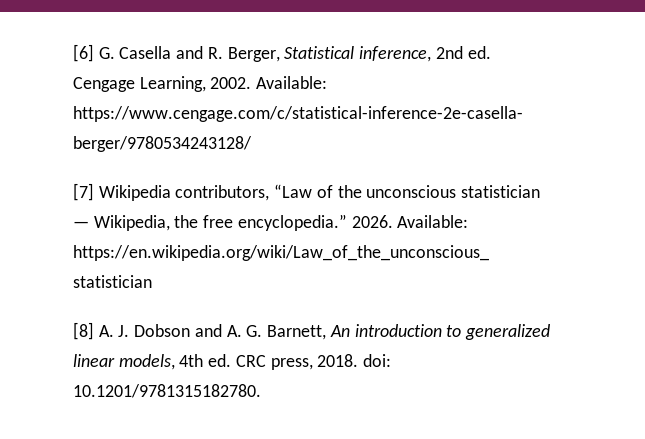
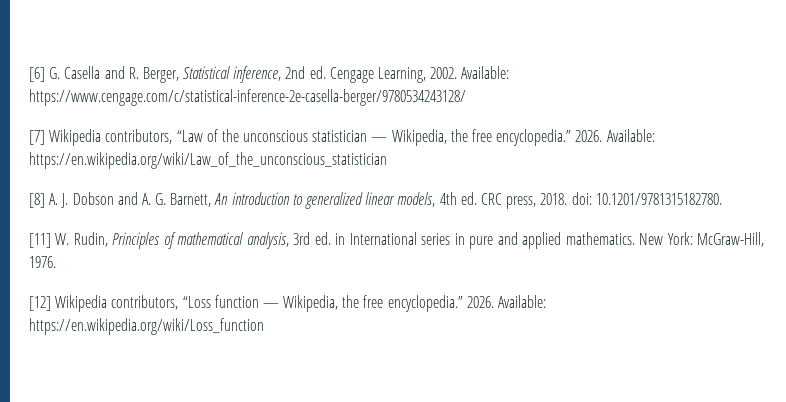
+ [11] W. Rudin, Principles of mathematical analysis, 3rd ed. in International series in pure and applied mathematics. New York: McGraw-Hill, 1976.
+ [12] Wikipedia contributors, “Loss function — Wikipedia, the free encyclopedia.” 2026. Available: https://en.wikipedia.org/wiki/Loss_function

